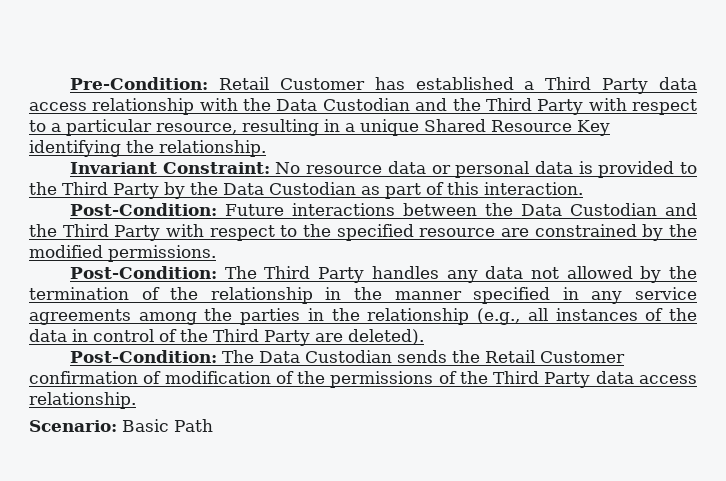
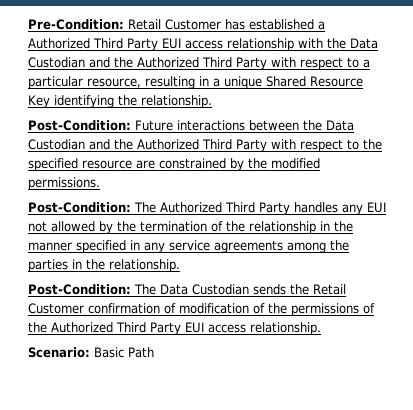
- Pre-Condition: Retail Customer has established a Third Party data access relationship with the Data Custodian and the Third Party with respect to a particular resource, resulting in a unique Shared Resource Key identifying the relationship.
+ Pre-Condition: Retail Customer has established a Authorized Third Party EUI access relationship with the Data Custodian and the Authorized Third Party with respect to a particular resource, resulting in a unique Shared Resource Key identifying the relationship.
- Invariant Constraint: No resource data or personal data is provided to the Third Party by the Data Custodian as part of this interaction.
- Post-Condition: Future interactions between the Data Custodian and the Third Party with respect to the specified resource are constrained by the modified permissions.
+ Post-Condition: Future interactions between the Data Custodian and the Authorized Third Party with respect to the specified resource are constrained by the modified permissions.
- Post-Condition: The Third Party handles any data not allowed by the termination of the relationship in the manner specified in any service agreements among the parties in the relationship (e.g., all instances of the data in control of the Third Party are deleted).
+ Post-Condition: The Authorized Third Party handles any EUI not allowed by the termination of the relationship in the manner specified in any service agreements among the parties in the relationship.
- Post-Condition: The Data Custodian sends the Retail Customer confirmation of modification of the permissions of the Third Party data access relationship.
+ Post-Condition: The Data Custodian sends the Retail Customer confirmation of modification of the permissions of the Authorized Third Party EUI access relationship.

